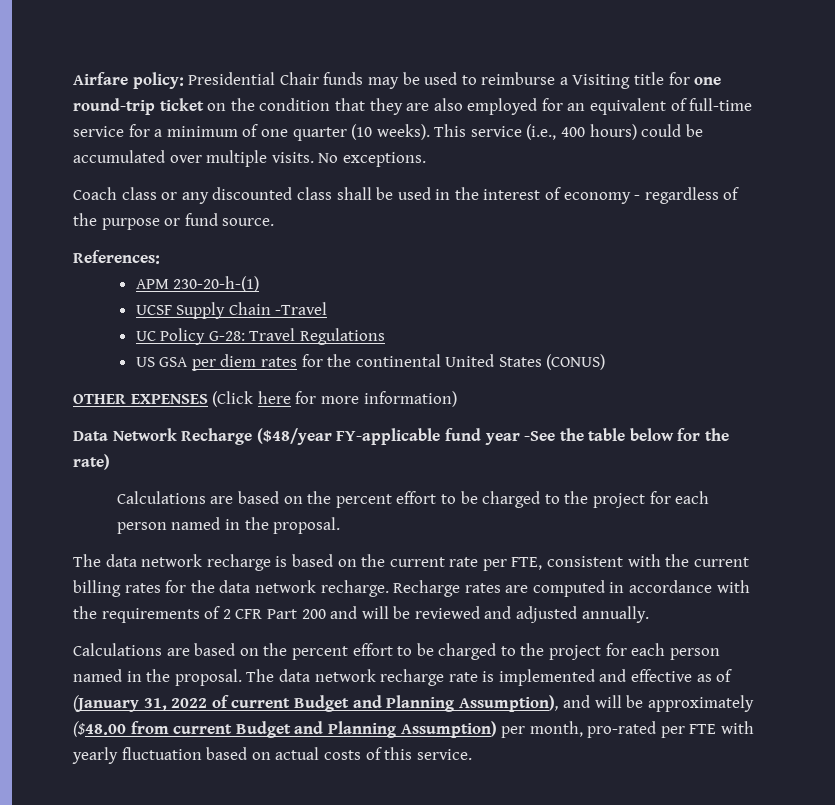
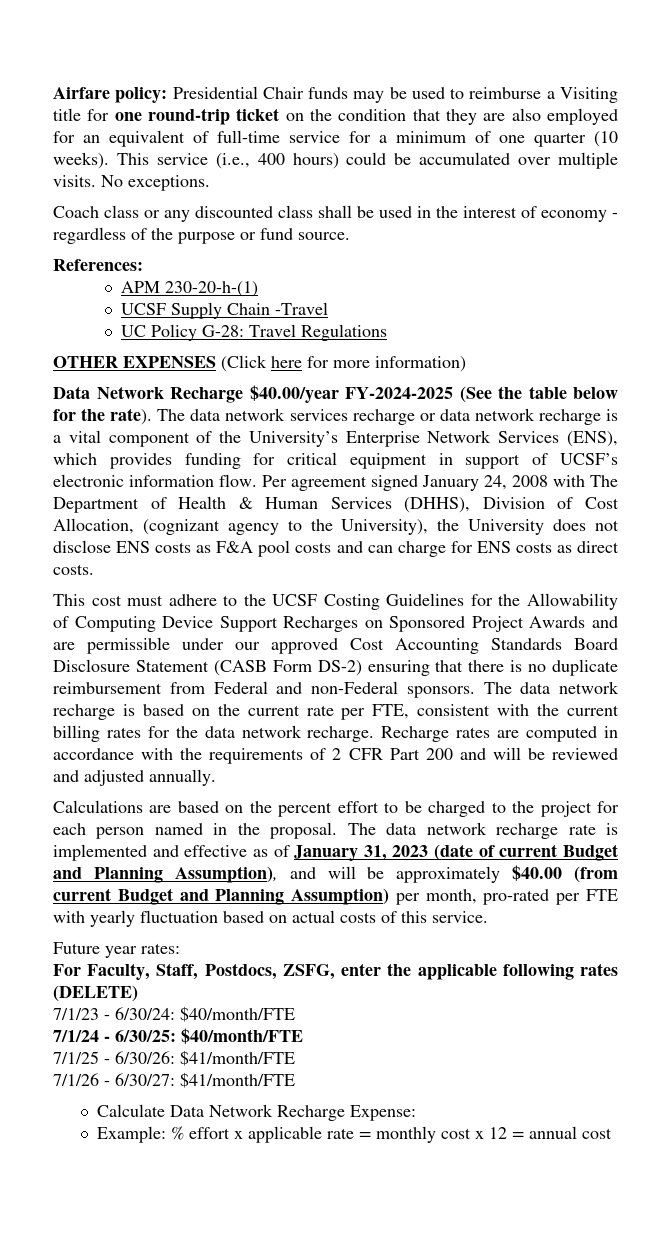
- US GSA per diem rates for the continental United States (CONUS)
- Data Network Recharge ($48/year FY-applicable fund year -See the table below for the rate)
- Calculations are based on the percent effort to be charged to the project for each person named in the proposal.
- The data network recharge is based on the current rate per FTE, consistent with the current billing rates for the data network recharge.
+ Data Network Recharge $40.00/year FY-2024-2025 (See the table below for the rate). The data network services recharge or data network recharge is a vital component of the University’s Enterprise Network Services (ENS), which provides funding for critical equipment in support of UCSF’s electronic information flow. Per agreement signed January 24, 2008 with The Department of Health & Human Services (DHHS), Division of Cost Allocation, (cognizant agency to the University), the University does not disclose ENS costs as F&A pool costs and can charge for ENS costs as direct costs.
+ This cost must adhere to the UCSF Costing Guidelines for the Allowability of Computing Device Support Recharges on Sponsored Project Awards and are permissible under our approved Cost Accounting Standards Board Disclosure Statement (CASB Form DS-2) ensuring that there is no duplicate reimbursement from Federal and non-Federal sponsors. The data network recharge is based on the current rate per FTE, consistent with the current billing rates for the data network recharge.
- The data network recharge rate is implemented and effective as of (January 31, 2022 of current Budget and Planning Assumption), and will be approximately ($48.00 from current Budget and Planning Assumption) per month, pro-rated per FTE with yearly fluctuation based on actual costs of this service.
+ The data network recharge rate is implemented and effective as of January 31, 2023 (date of current Budget and Planning Assumption), and will be approximately $40.00 (from current Budget and Planning Assumption) per month, pro-rated per FTE with yearly fluctuation based on actual costs of this service.
+ Future year rates:
+ For Faculty, Staff, Postdocs, ZSFG, enter the applicable following rates (DELETE)
+ 7/1/23 - 6/30/24: $40/month/FTE
+ 7/1/24 - 6/30/25: $40/month/FTE
+ 7/1/25 - 6/30/26: $41/month/FTE
+ 7/1/26 - 6/30/27: $41/month/FTE
+ Calculate Data Network Recharge Expense:
+ Example: % effort x applicable rate = monthly cost x 12 = annual cost

